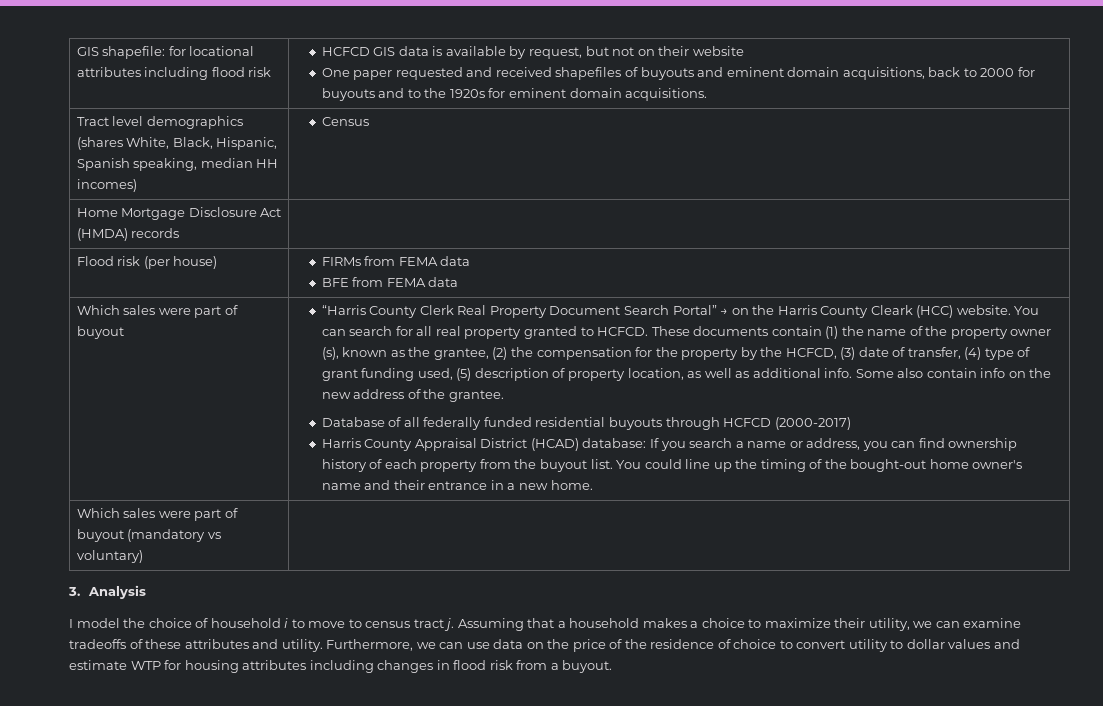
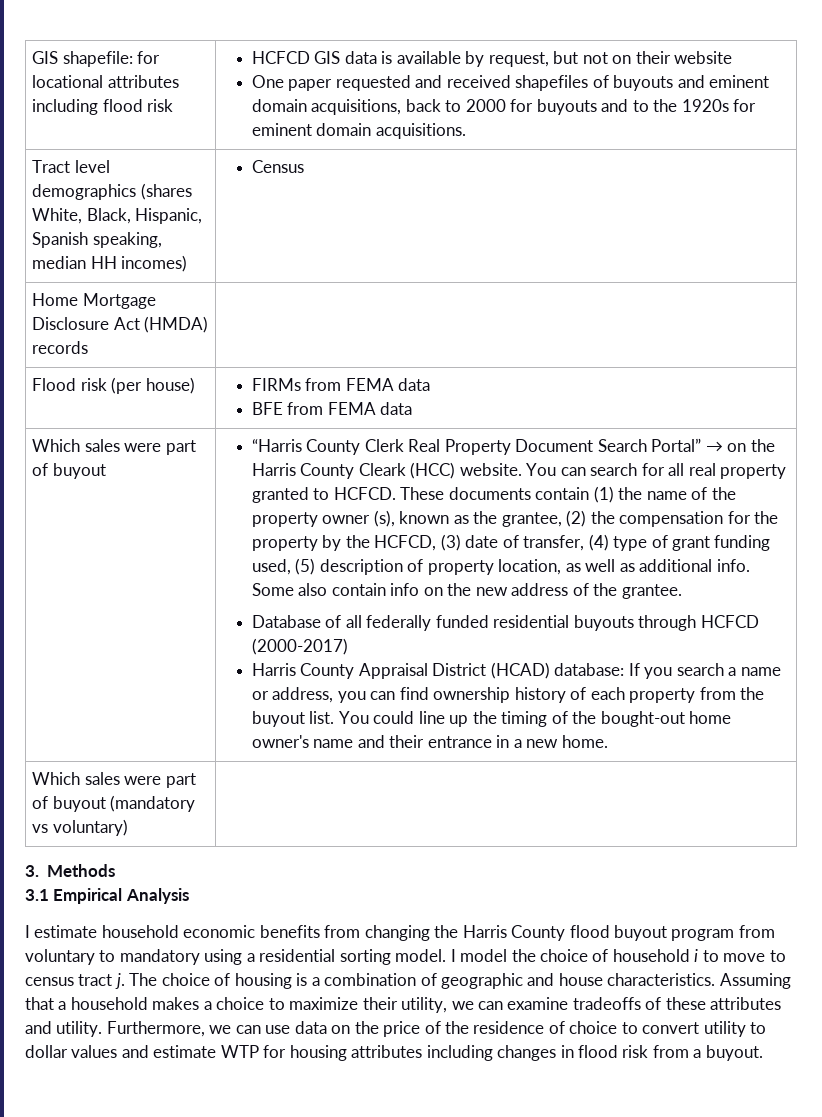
- 3. Analysis
+ 3. Methods
+ 3.1 Empirical Analysis
- I model the choice of household i to move to census tract j.
+ I estimate household economic benefits from changing the Harris County flood buyout program from voluntary to mandatory using a residential sorting model. I model the choice of household i to move to census tract j.
+ The choice of housing is a combination of geographic and house characteristics.

